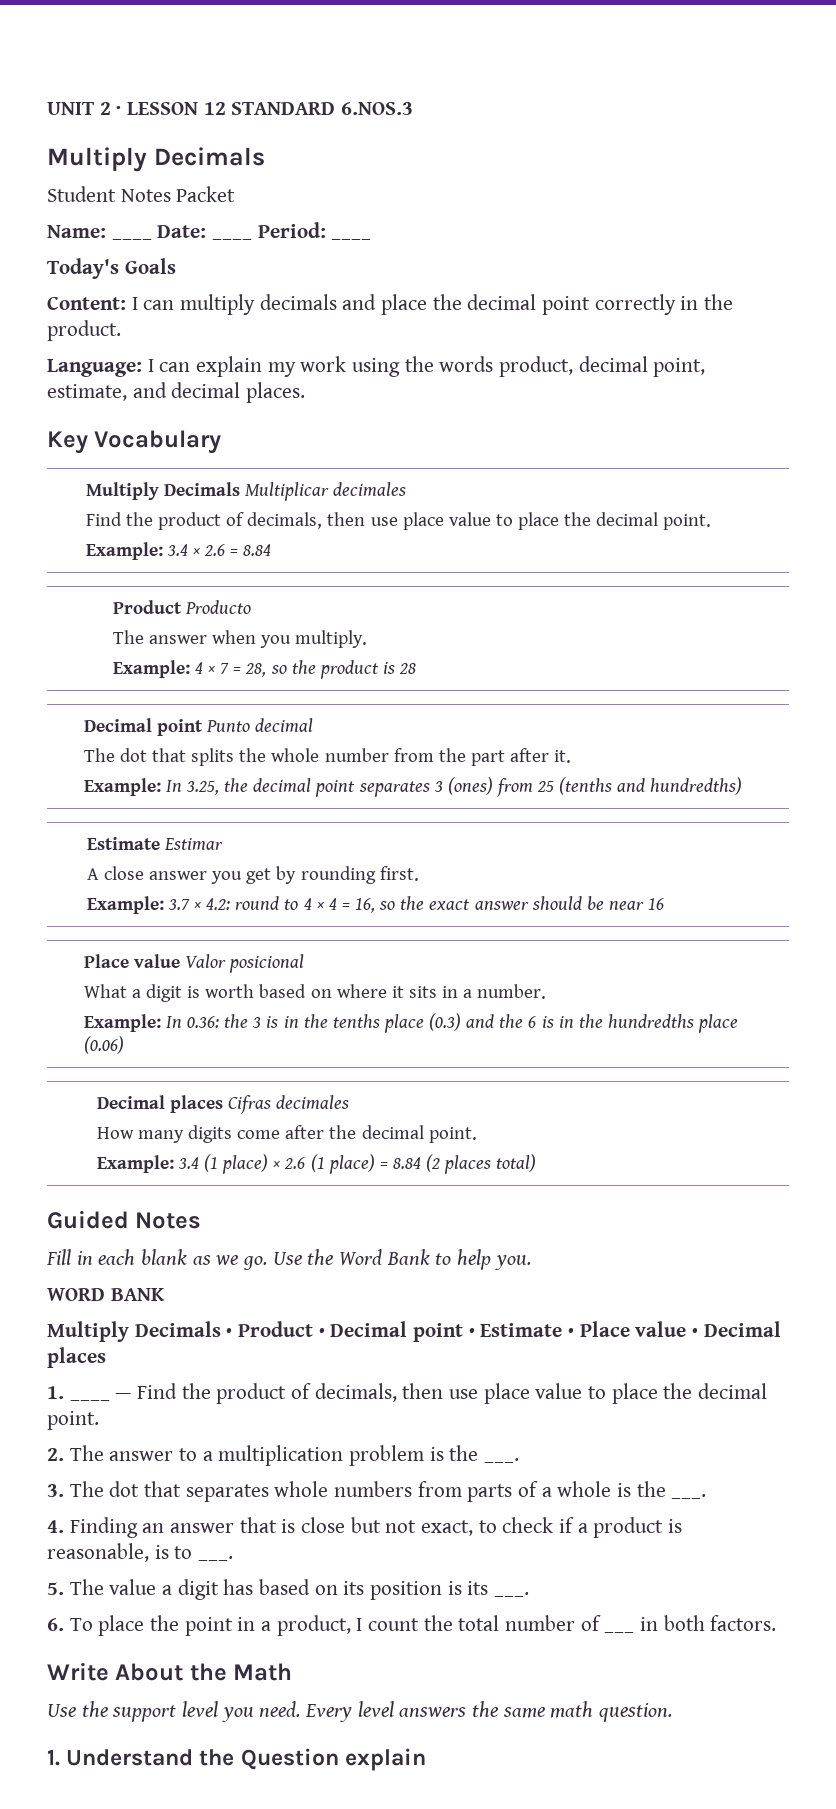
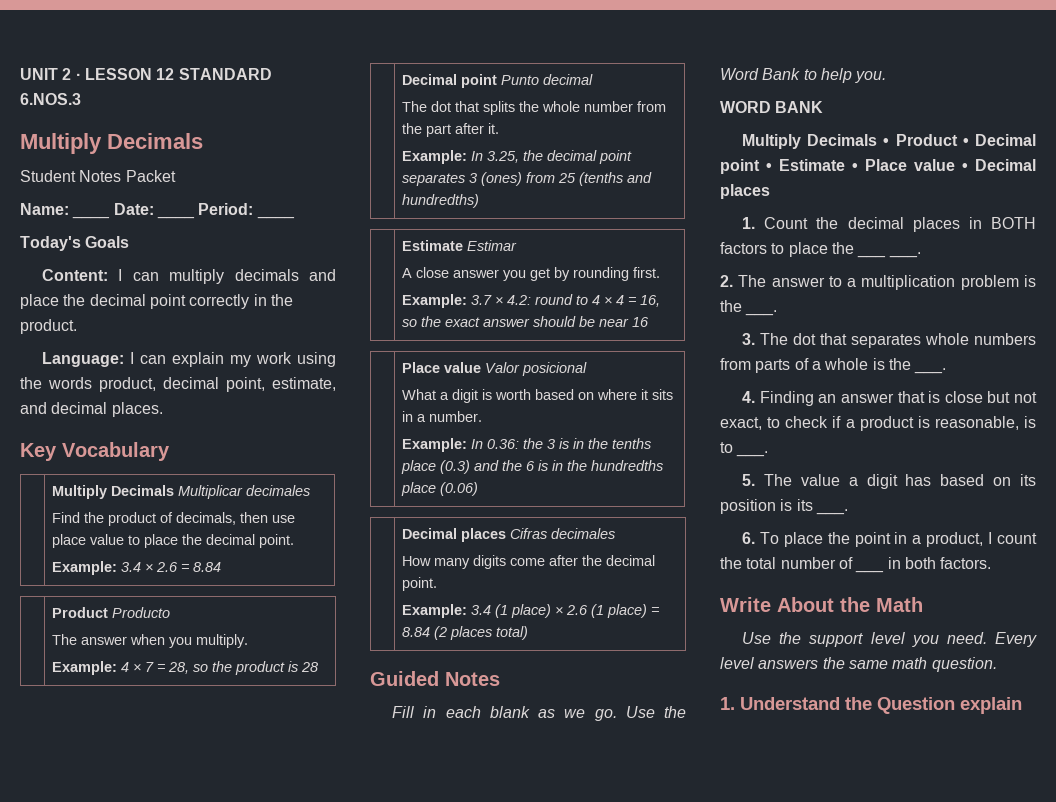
- 1. ____ — Find the product of decimals, then use place value to place the decimal point.
+ 1. Count the decimal places in BOTH factors to place the ___ ___.

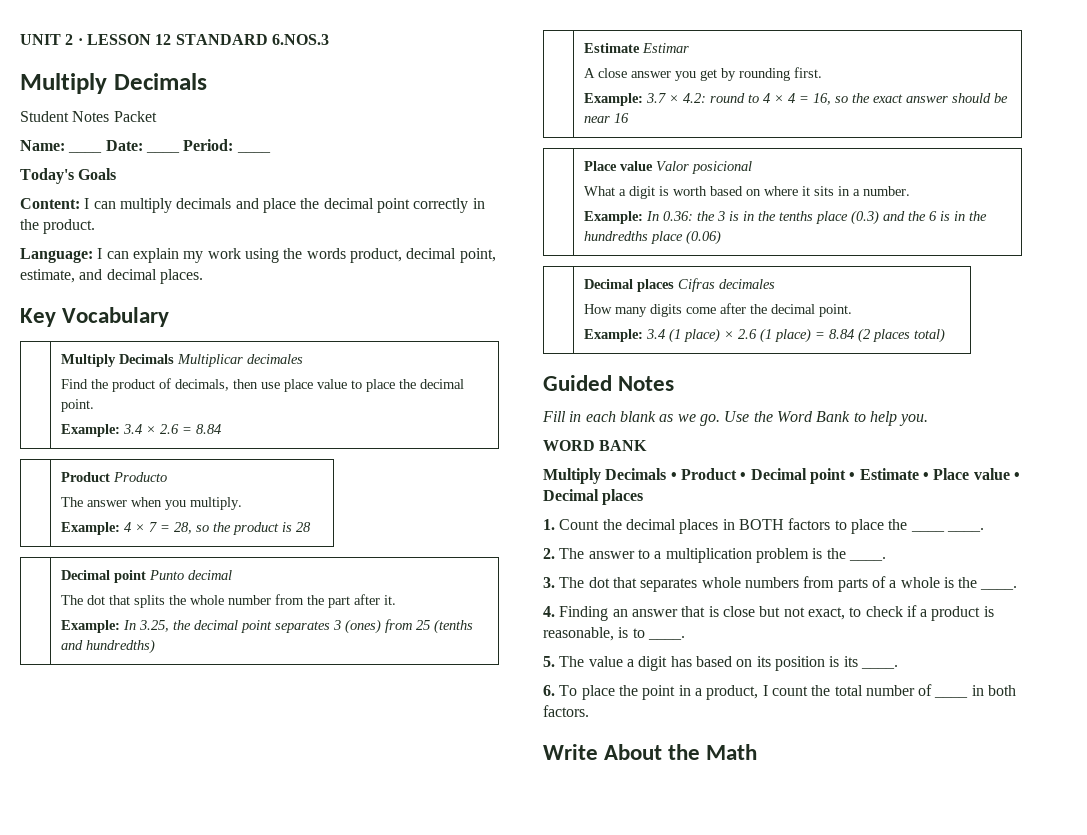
- 1. Count the decimal places in BOTH factors to place the ___ ___.
+ 1. Count the decimal places in BOTH factors to place the ____ ____.
- 2. The answer to a multiplication problem is the ___.
+ 2. The answer to a multiplication problem is the ____.
- 3. The dot that separates whole numbers from parts of a whole is the ___.
+ 3. The dot that separates whole numbers from parts of a whole is the ____.
- 4. Finding an answer that is close but not exact, to check if a product is reasonable, is to ___.
+ 4. Finding an answer that is close but not exact, to check if a product is reasonable, is to ____.
- 5. The value a digit has based on its position is its ___.
+ 5. The value a digit has based on its position is its ____.
- 6. To place the point in a product, I count the total number of ___ in both factors.
+ 6. To place the point in a product, I count the total number of ____ in both factors.
- Use the support level you need. Every level answers the same math question.
- 1. Understand the Question explain

